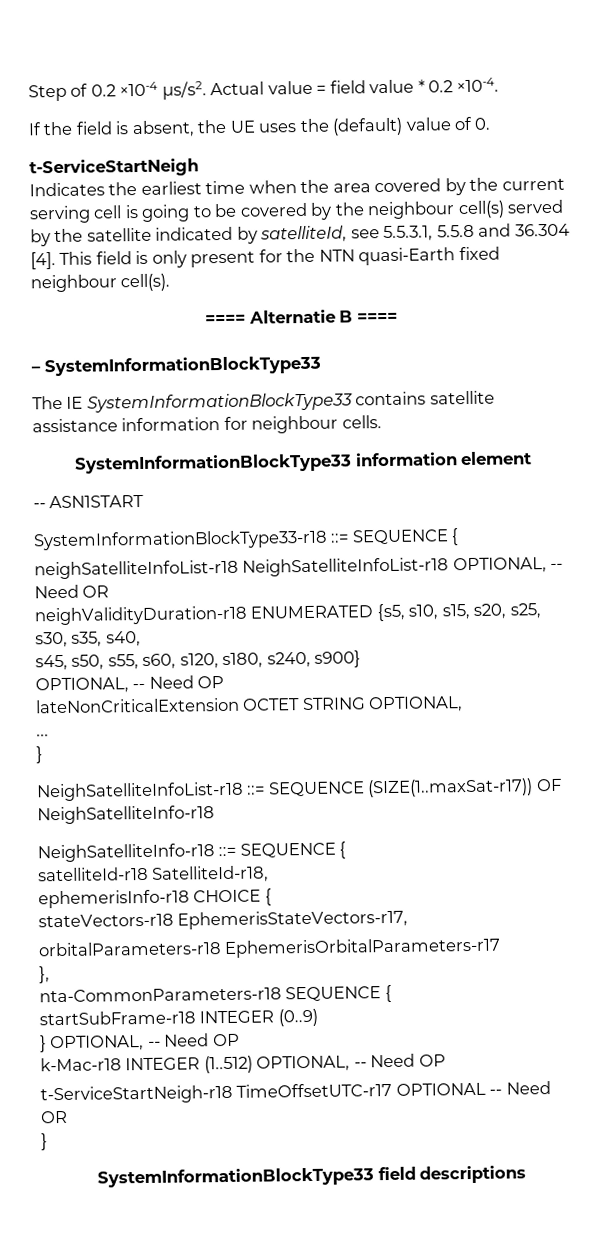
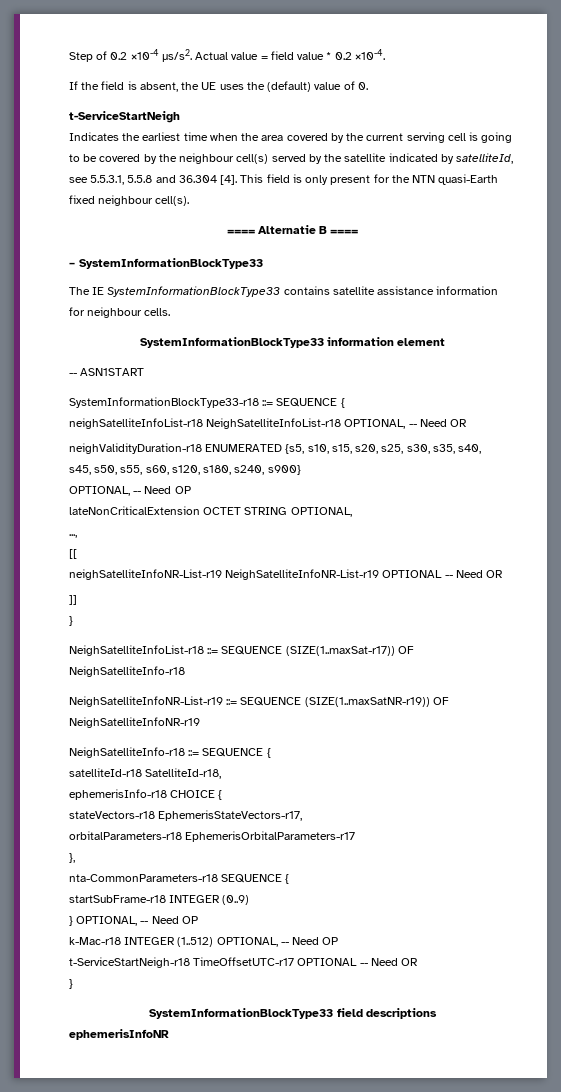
- ...
+ ...,
+ [[
+ neighSatelliteInfoNR-List-r19 NeighSatelliteInfoNR-List-r19 OPTIONAL -- Need OR
+ ]]
+ NeighSatelliteInfoNR-List-r19 ::= SEQUENCE (SIZE(1..maxSatNR-r19)) OF NeighSatelliteInfoNR-r19
+ ephemerisInfoNR

